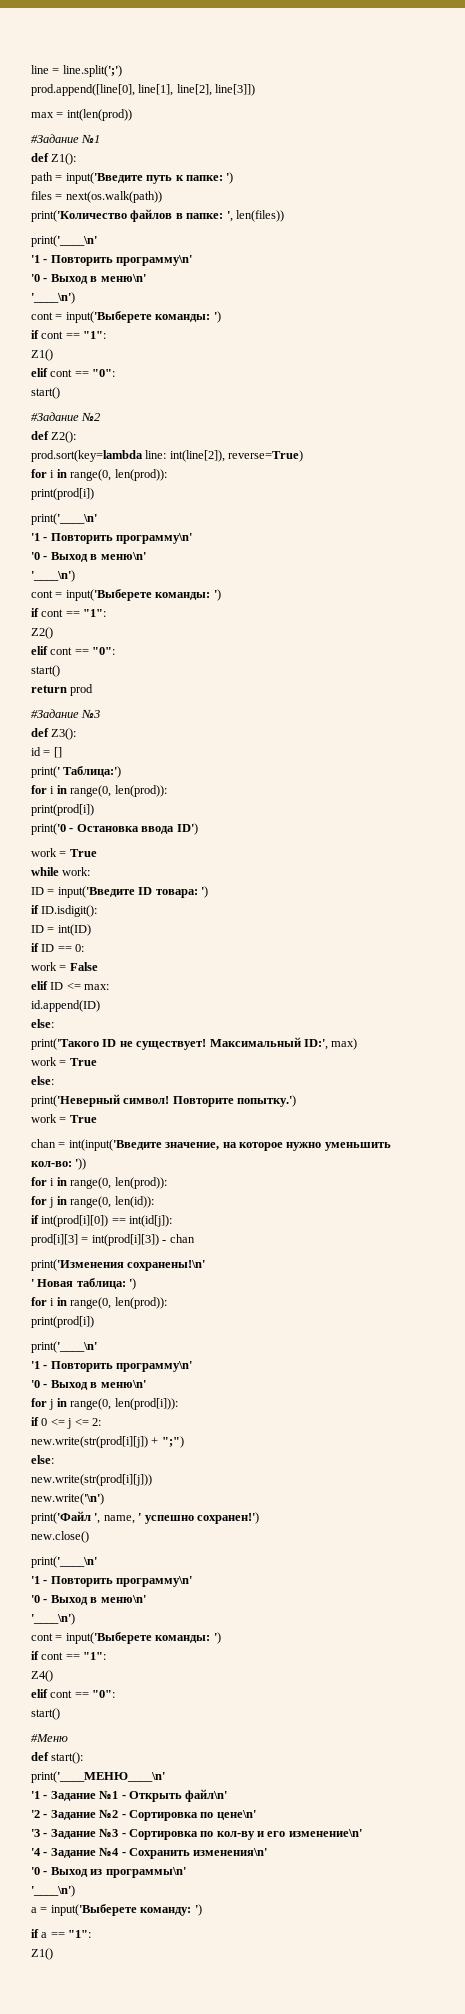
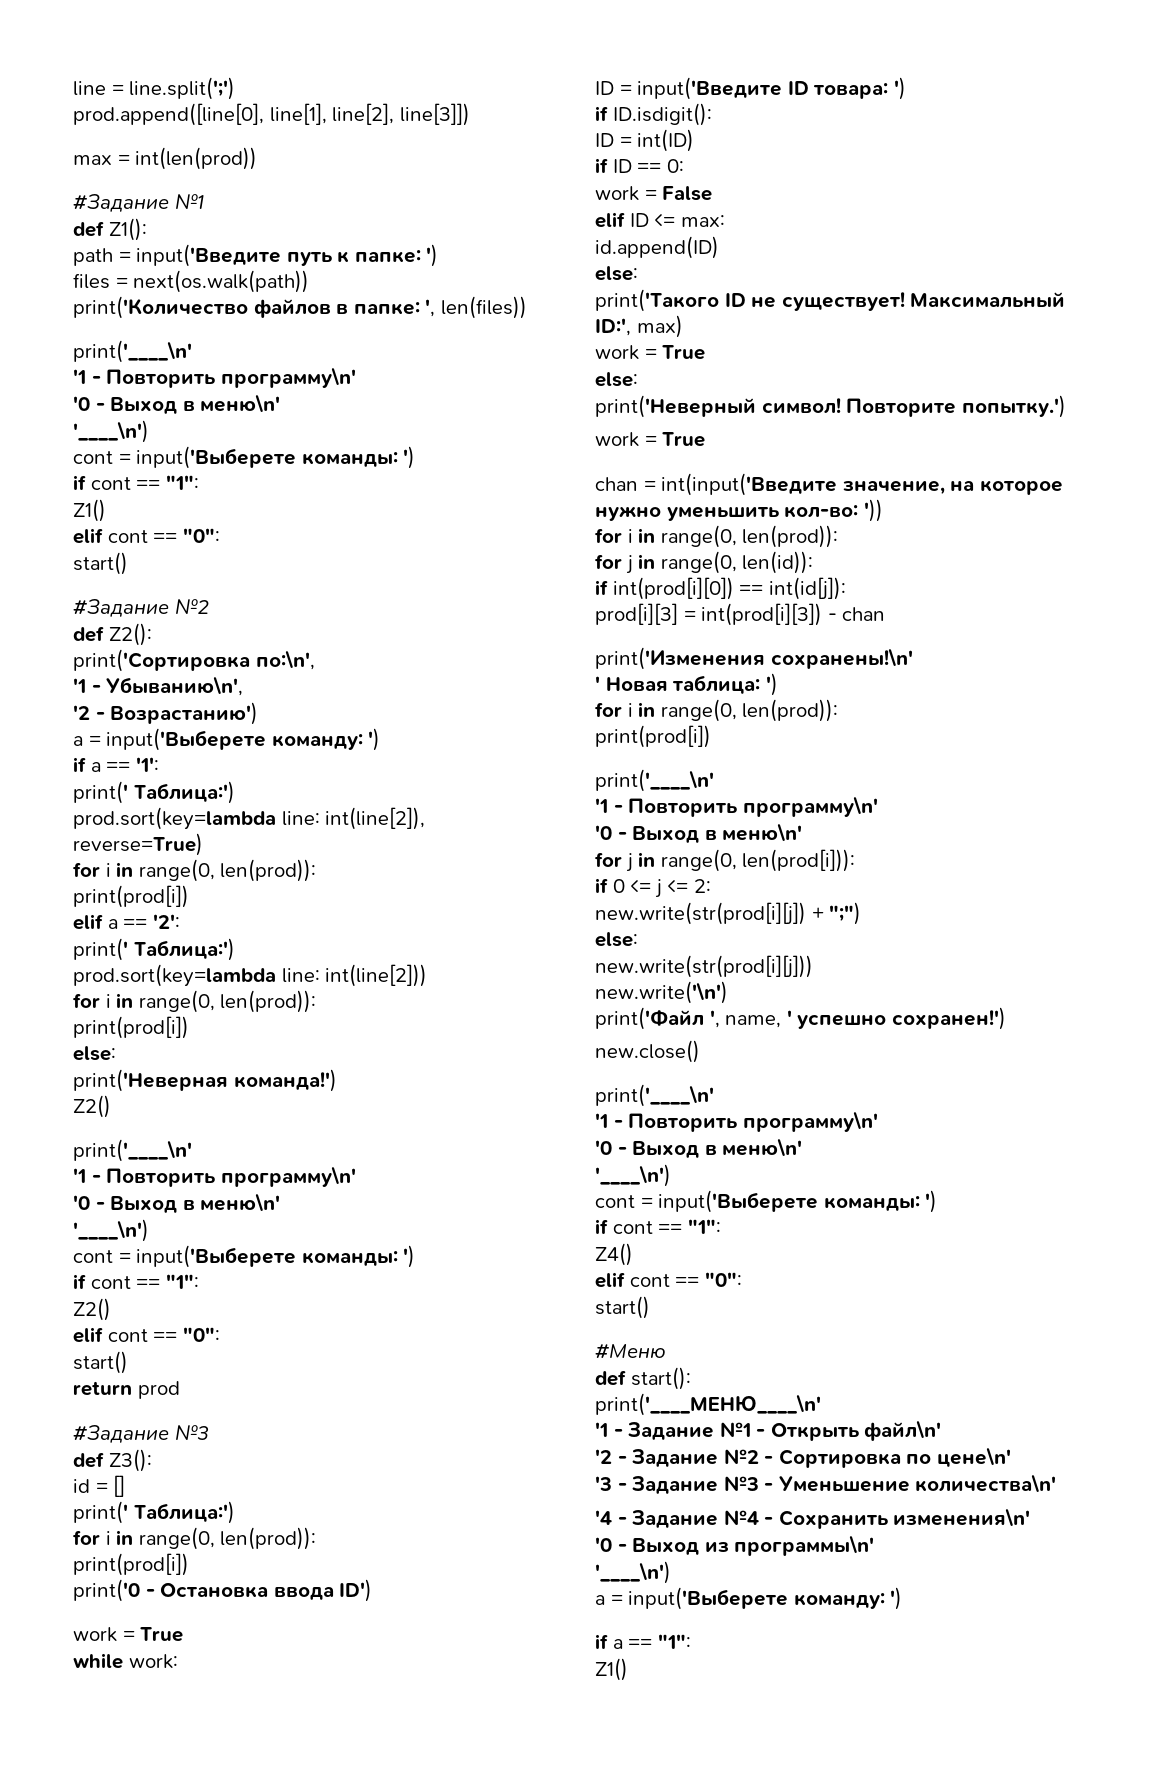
+ print('Сортировка по:\n',
+ '1 - Убыванию\n',
+ '2 - Возрастанию')
+ a = input('Выберете команду: ')
+ if a == '1':
+ print(' Таблица:')
+ elif a == '2':
+ print(' Таблица:')
+ prod.sort(key=lambda line: int(line[2]))
+ for i in range(0, len(prod)):
+ print(prod[i])
+ else:
+ print('Неверная команда!')
+ Z2()
- '3 - Задание №3 - Сортировка по кол-ву и его изменение\n'
+ '3 - Задание №3 - Уменьшение количества\n'

